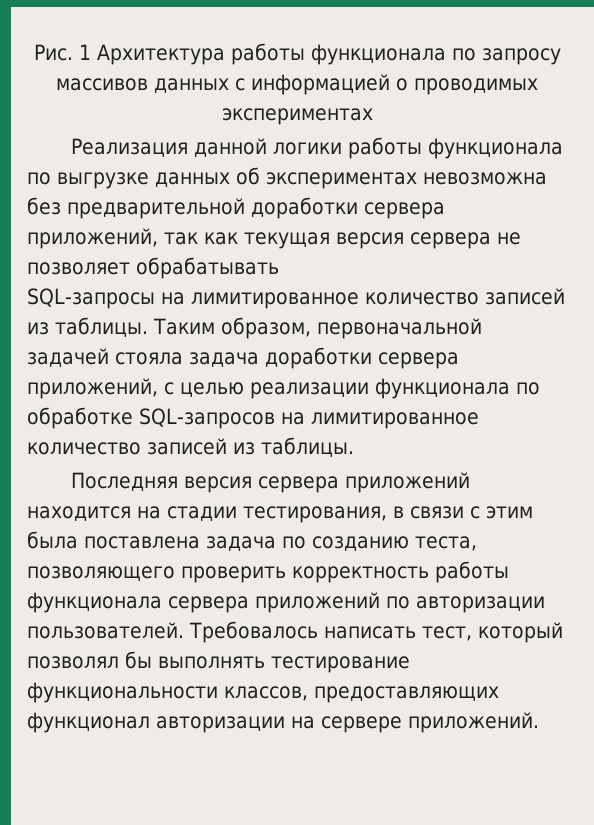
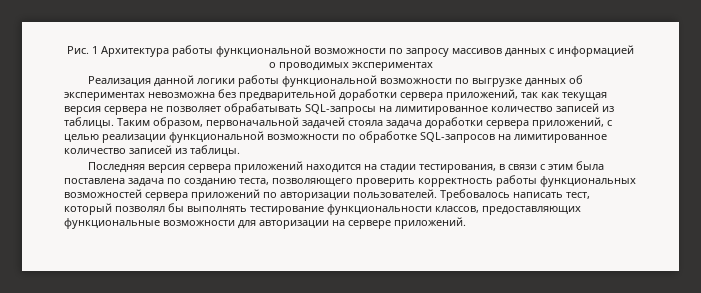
- Рис. 1 Архитектура работы функционала по запросу массивов данных с информацией о проводимых экспериментах
+ Рис. 1 Архитектура работы функциональной возможности по запросу массивов данных с информацией о проводимых экспериментах
- Реализация данной логики работы функционала по выгрузке данных об экспериментах невозможна без предварительной доработки сервера приложений, так как текущая версия сервера не позволяет обрабатывать
- SQL-запросы на лимитированное количество записей из таблицы.
+ Реализация данной логики работы функциональной возможности по выгрузке данных об экспериментах невозможна без предварительной доработки сервера приложений, так как текущая версия сервера не позволяет обрабатывать SQL-запросы на лимитированное количество записей из таблицы.
- Таким образом, первоначальной задачей стояла задача доработки сервера приложений, с целью реализации функционала по обработке SQL-запросов на лимитированное количество записей из таблицы.
+ Таким образом, первоначальной задачей стояла задача доработки сервера приложений, с целью реализации функциональной возможности по обработке SQL-запросов на лимитированное количество записей из таблицы.
- Последняя версия сервера приложений находится на стадии тестирования, в связи с этим была поставлена задача по созданию теста, позволяющего проверить корректность работы функционала сервера приложений по авторизации пользователей.
+ Последняя версия сервера приложений находится на стадии тестирования, в связи с этим была поставлена задача по созданию теста, позволяющего проверить корректность работы функциональных возможностей сервера приложений по авторизации пользователей.
- Требовалось написать тест, который позволял бы выполнять тестирование функциональности классов, предоставляющих функционал авторизации на сервере приложений.
+ Требовалось написать тест, который позволял бы выполнять тестирование функциональности классов, предоставляющих функциональные возможности для авторизации на сервере приложений.

